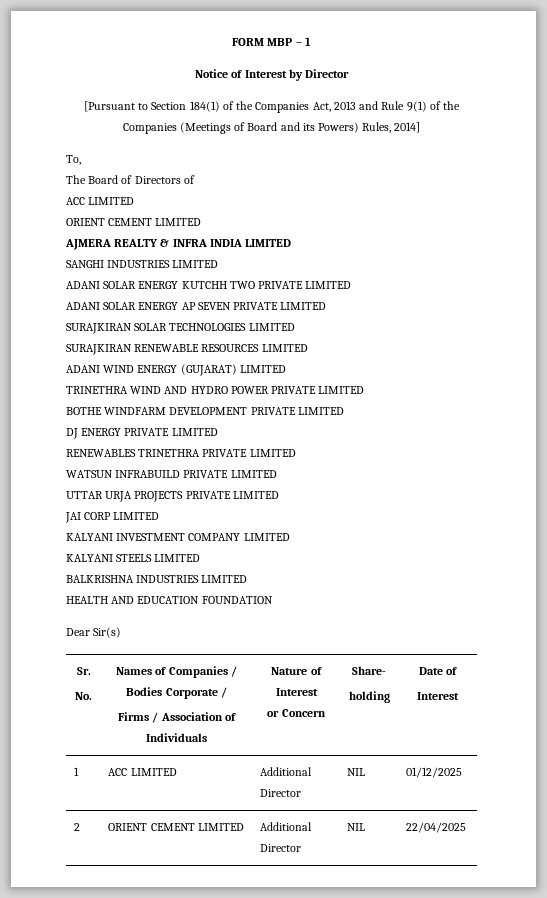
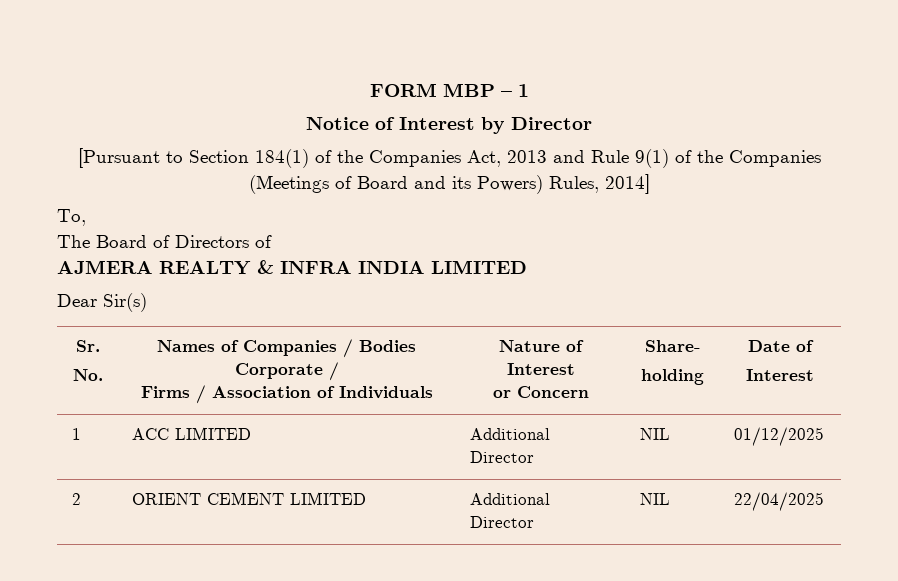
  The Board of Directors of
- ACC LIMITED
- ORIENT CEMENT LIMITED
- SANGHI INDUSTRIES LIMITED
- ADANI SOLAR ENERGY KUTCHH TWO PRIVATE LIMITED
- ADANI SOLAR ENERGY AP SEVEN PRIVATE LIMITED
- SURAJKIRAN SOLAR TECHNOLOGIES LIMITED
- SURAJKIRAN RENEWABLE RESOURCES LIMITED
- ADANI WIND ENERGY (GUJARAT) LIMITED
- TRINETHRA WIND AND HYDRO POWER PRIVATE LIMITED
- BOTHE WINDFARM DEVELOPMENT PRIVATE LIMITED
- DJ ENERGY PRIVATE LIMITED
- RENEWABLES TRINETHRA PRIVATE LIMITED
- WATSUN INFRABUILD PRIVATE LIMITED
- UTTAR URJA PROJECTS PRIVATE LIMITED
- JAI CORP LIMITED
- KALYANI INVESTMENT COMPANY LIMITED
- KALYANI STEELS LIMITED
- BALKRISHNA INDUSTRIES LIMITED
- HEALTH AND EDUCATION FOUNDATION

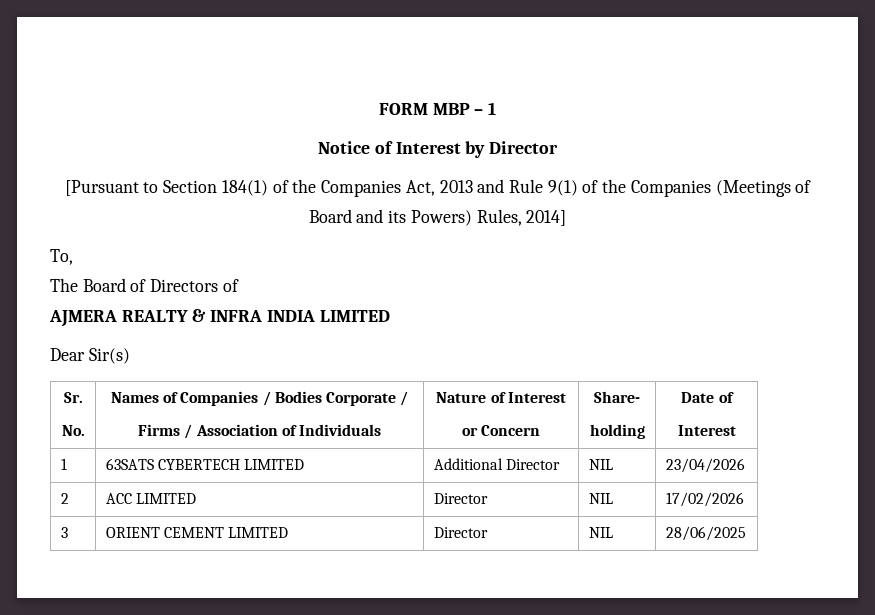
- 1 | ACC LIMITED | Additional Director | NIL | 01/12/2025
+ 1 | 63SATS CYBERTECH LIMITED | Additional Director | NIL | 23/04/2026
- 2 | ORIENT CEMENT LIMITED | Additional Director | NIL | 22/04/2025
+ 2 | ACC LIMITED | Director | NIL | 17/02/2026
+ 3 | ORIENT CEMENT LIMITED | Director | NIL | 28/06/2025

